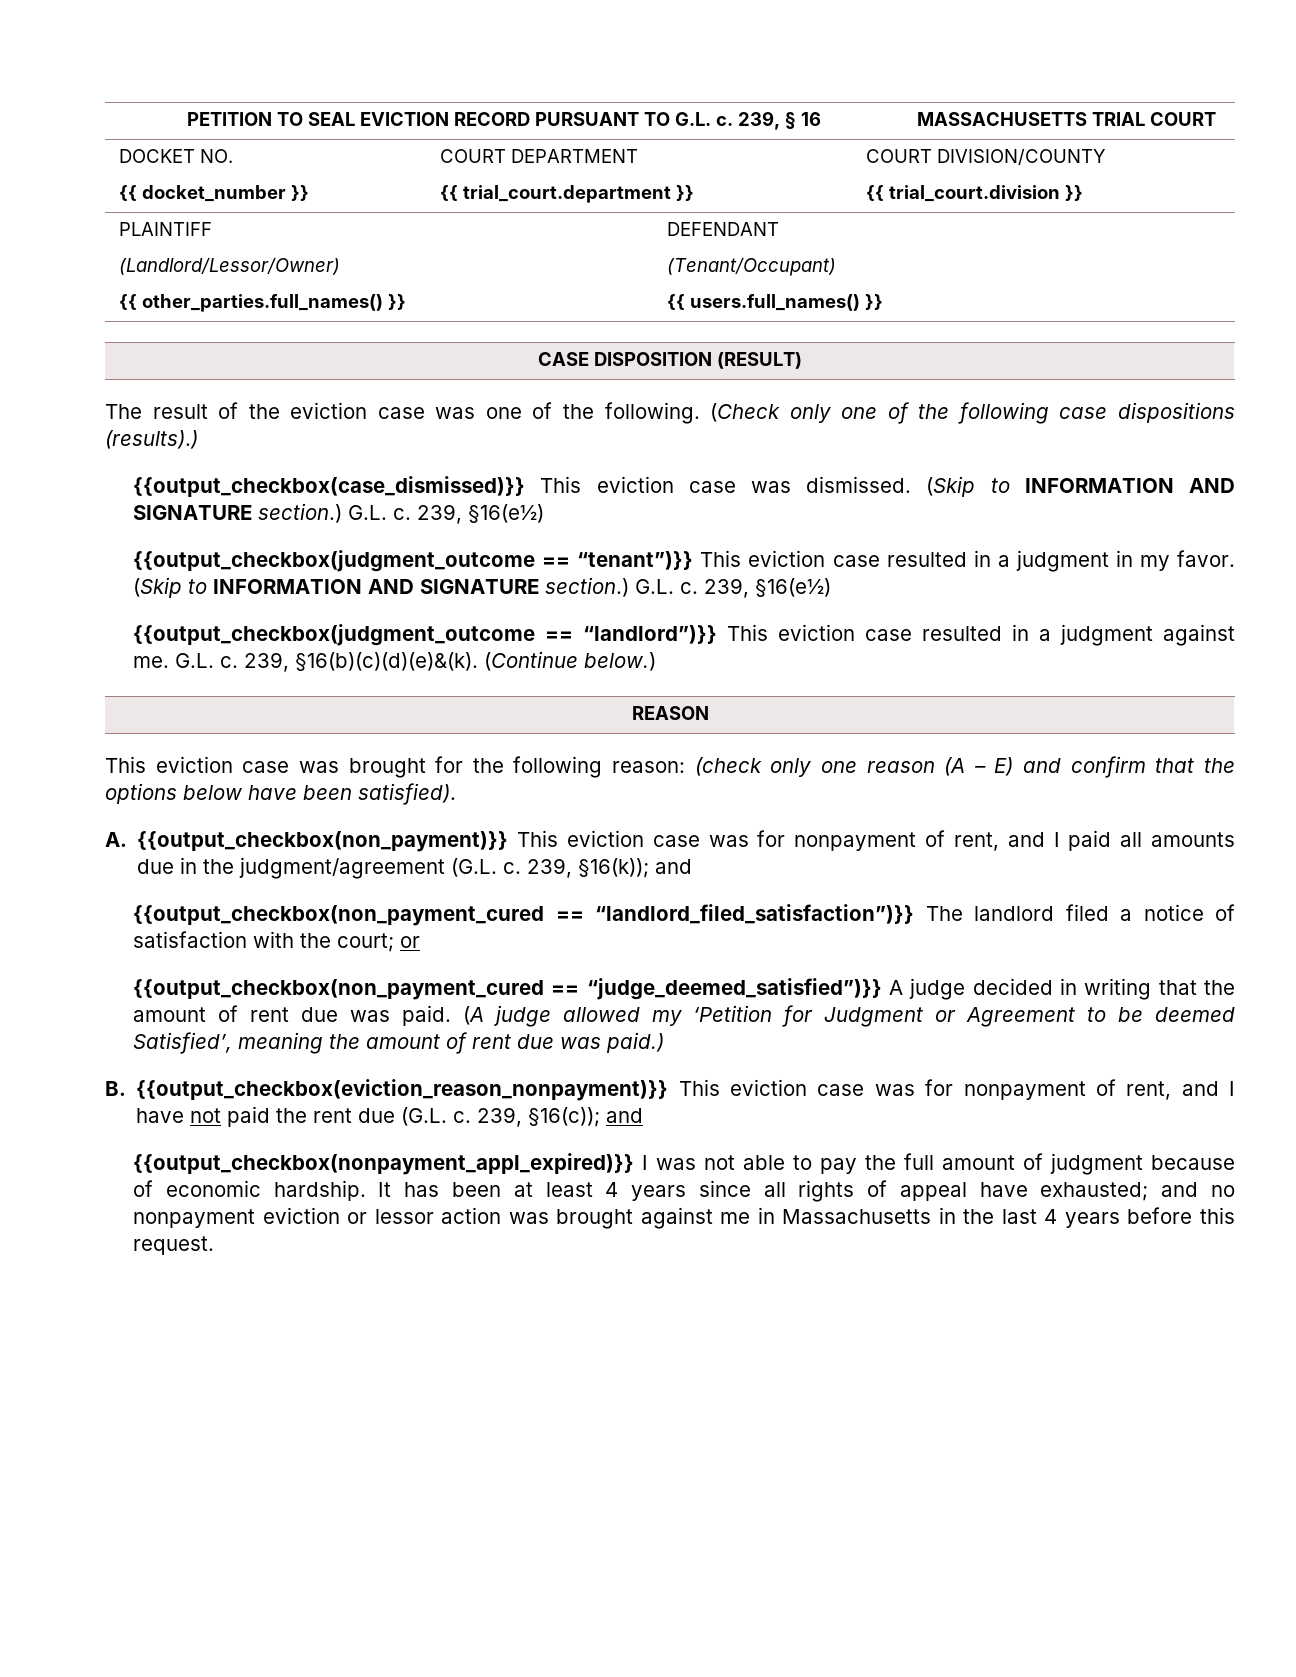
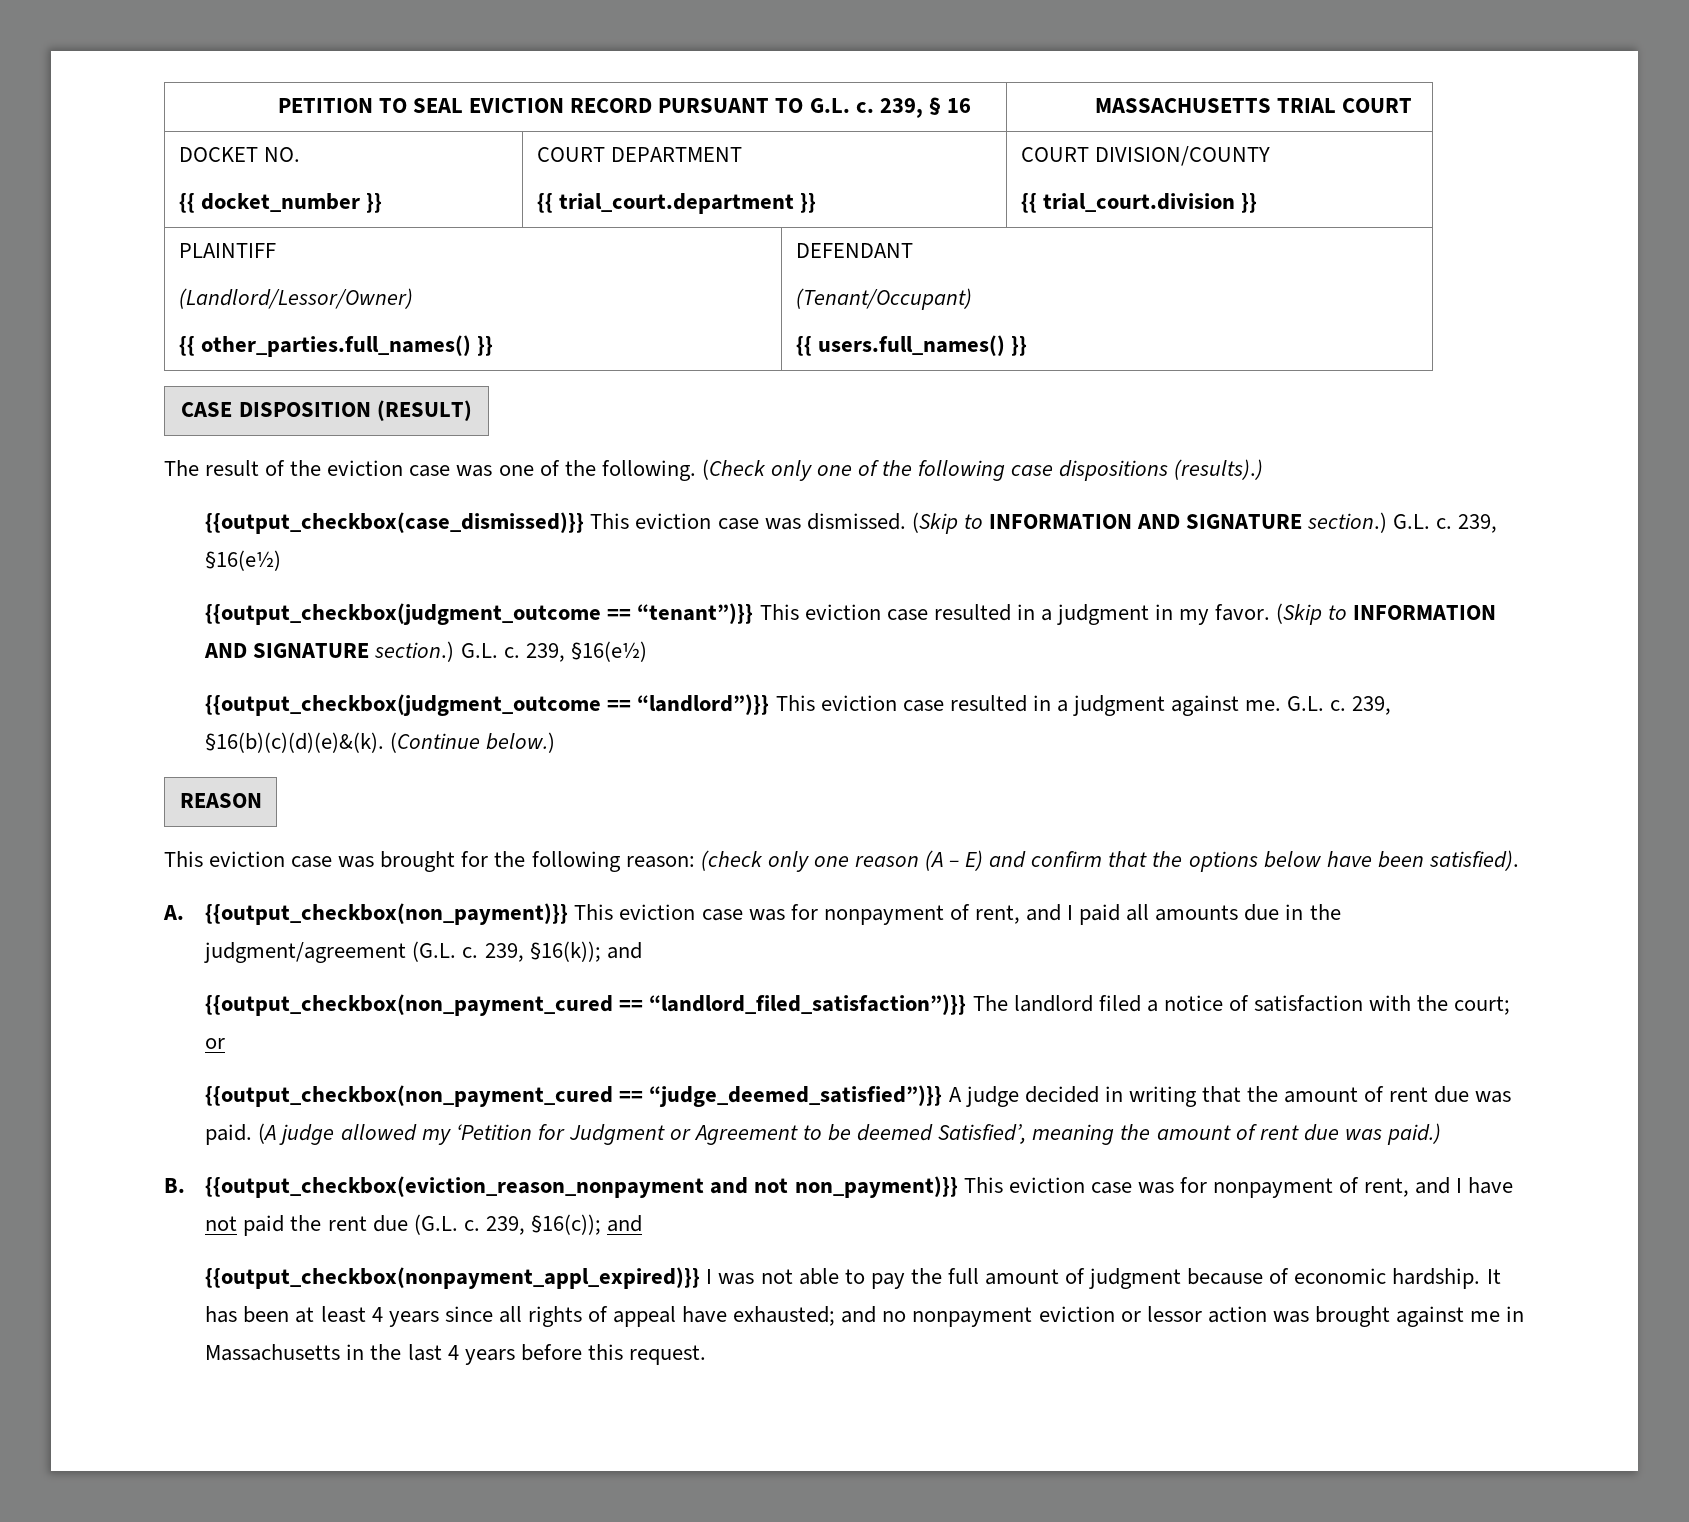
- B. {{output_checkbox(eviction_reason_nonpayment)}} This eviction case was for nonpayment of rent, and I have not paid the rent due (G.L. c.
+ B. {{output_checkbox(eviction_reason_nonpayment and not non_payment)}} This eviction case was for nonpayment of rent, and I have not paid the rent due (G.L. c.

